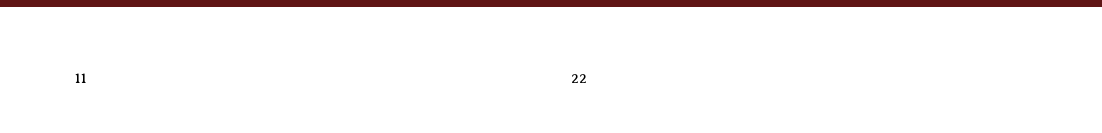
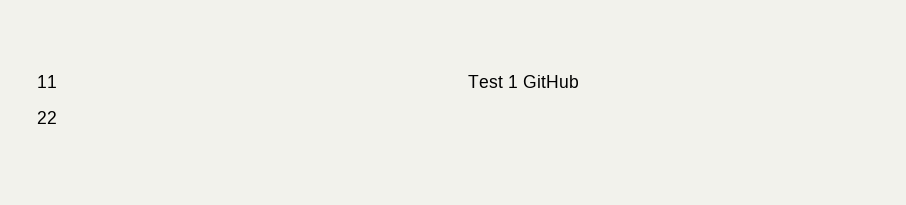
+ Test 1 GitHub

